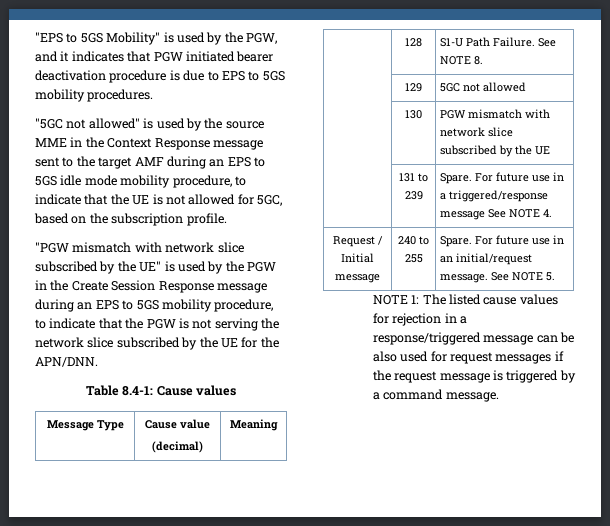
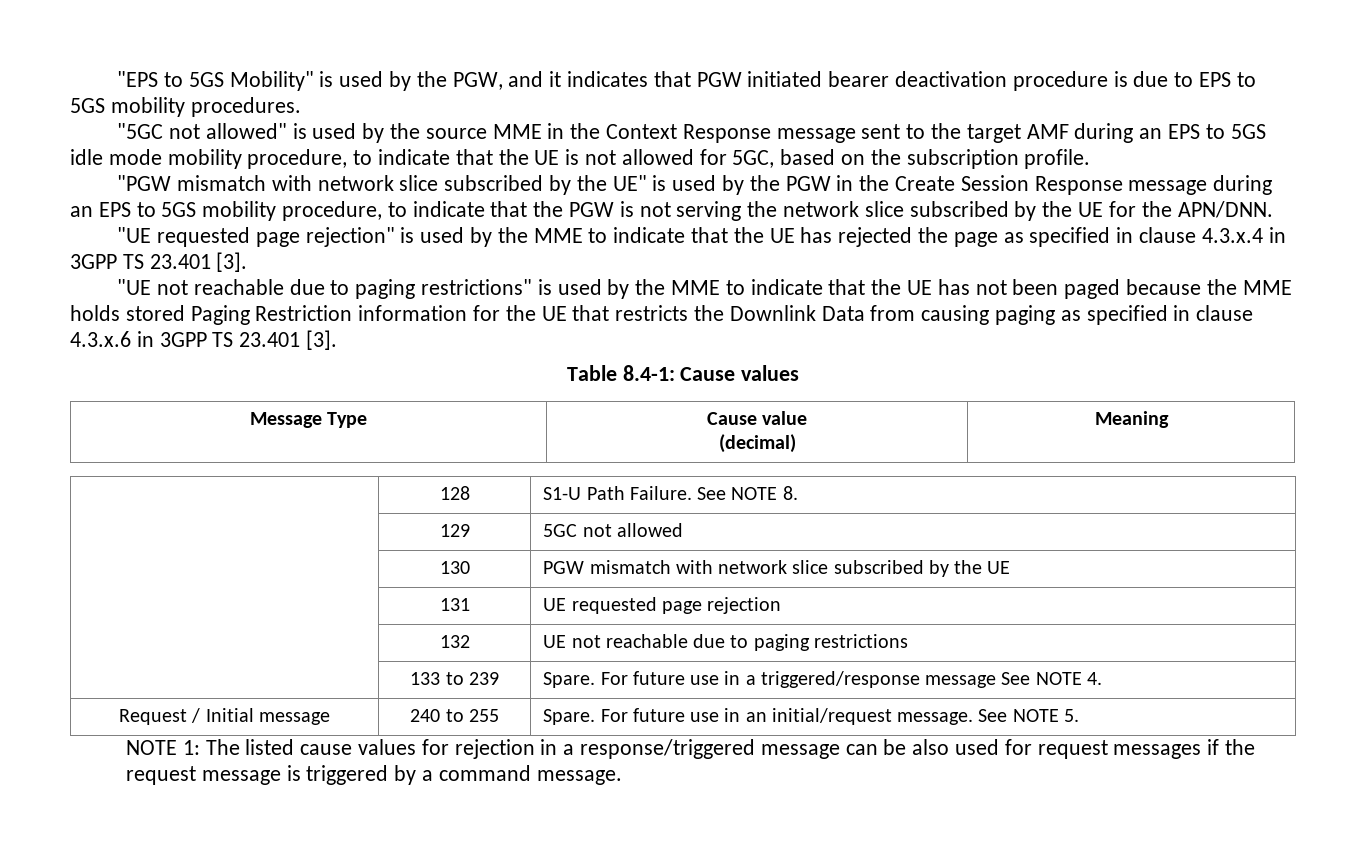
+ "UE requested page rejection" is used by the MME to indicate that the UE has rejected the page as specified in clause 4.3.x.4 in 3GPP TS 23.401 [3].
+ "UE not reachable due to paging restrictions" is used by the MME to indicate that the UE has not been paged because the MME holds stored Paging Restriction information for the UE that restricts the Downlink Data from causing paging as specified in clause 4.3.x.6 in 3GPP TS 23.401 [3].
- | 131 to 239 | Spare. For future use in a triggered/response message See NOTE 4.
+ | 131 | UE requested page rejection
+ | 132 | UE not reachable due to paging restrictions
+ | 133 to 239 | Spare. For future use in a triggered/response message See NOTE 4.

